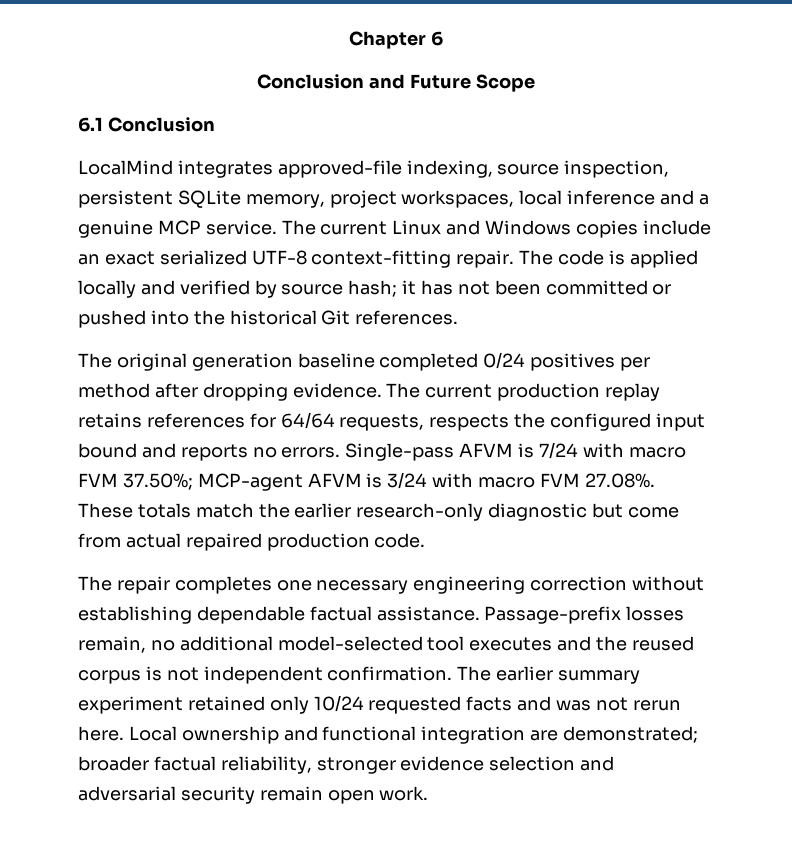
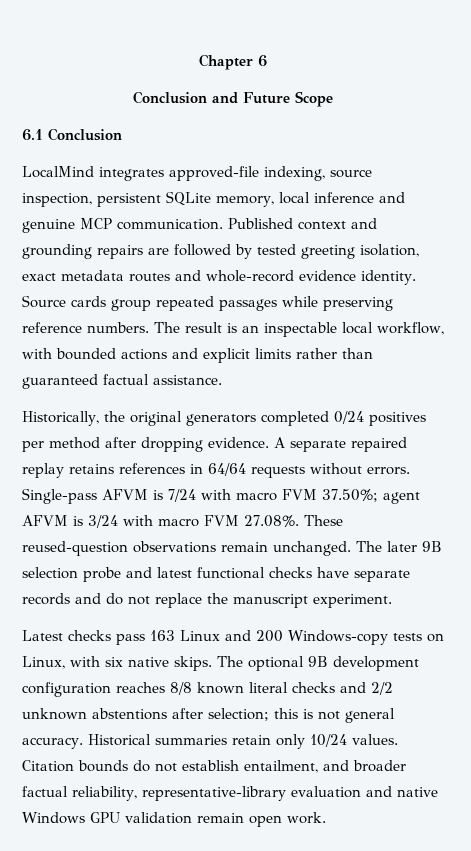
- LocalMind integrates approved-file indexing, source inspection, persistent SQLite memory, project workspaces, local inference and a genuine MCP service. The current Linux and Windows copies include an exact serialized UTF-8 context-fitting repair. The code is applied locally and verified by source hash; it has not been committed or pushed into the historical Git references.
- The original generation baseline completed 0/24 positives per method after dropping evidence.
+ LocalMind integrates approved-file indexing, source inspection, persistent SQLite memory, local inference and genuine MCP communication. Published context and grounding repairs are followed by tested greeting isolation, exact metadata routes and whole-record evidence identity. Source cards group repeated passages while preserving reference numbers. The result is an inspectable local workflow, with bounded actions and explicit limits rather than guaranteed factual assistance.
+ Historically, the original generators completed 0/24 positives per method after dropping evidence.
- The current production replay retains references for 64/64 requests, respects the configured input bound and reports no errors.
+ A separate repaired replay retains references in 64/64 requests without errors.
- Single-pass AFVM is 7/24 with macro FVM 37.50%; MCP-agent AFVM is 3/24 with macro FVM 27.08%. These totals match the earlier research-only diagnostic but come from actual repaired production code.
- The repair completes one necessary engineering correction without establishing dependable factual assistance. Passage-prefix losses remain, no additional model-selected tool executes and the reused corpus is not independent confirmation. The earlier summary experiment retained only 10/24 requested facts and was not rerun here. Local ownership and functional integration are demonstrated; broader factual reliability, stronger evidence selection and adversarial security remain open work.
+ Single-pass AFVM is 7/24 with macro FVM 37.50%; agent AFVM is 3/24 with macro FVM 27.08%. These reused-question observations remain unchanged. The later 9B selection probe and latest functional checks have separate records and do not replace the manuscript experiment.
+ Latest checks pass 163 Linux and 200 Windows-copy tests on Linux, with six native skips. The optional 9B development configuration reaches 8/8 known literal checks and 2/2 unknown abstentions after selection; this is not general accuracy. Historical summaries retain only 10/24 values. Citation bounds do not establish entailment, and broader factual reliability, representative-library evaluation and native Windows GPU validation remain open work.

